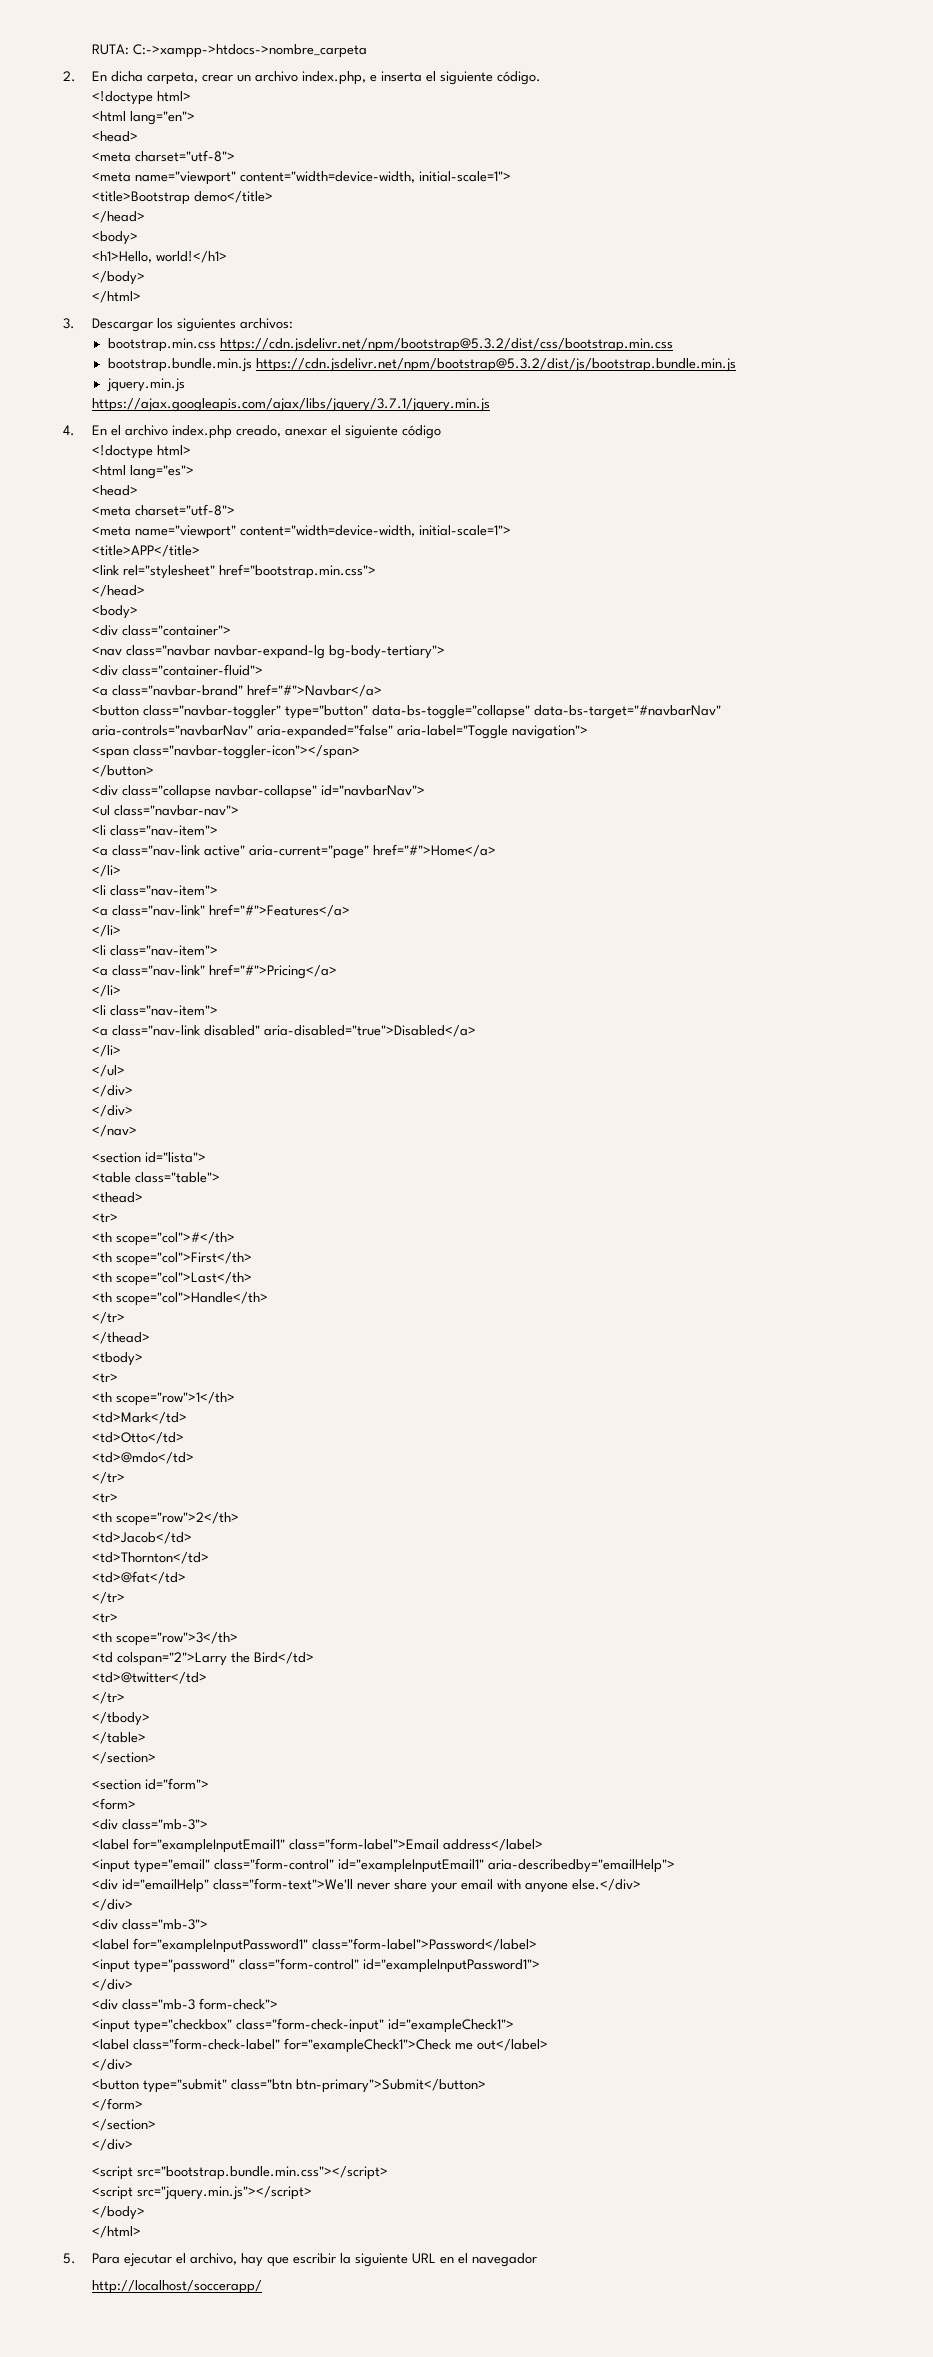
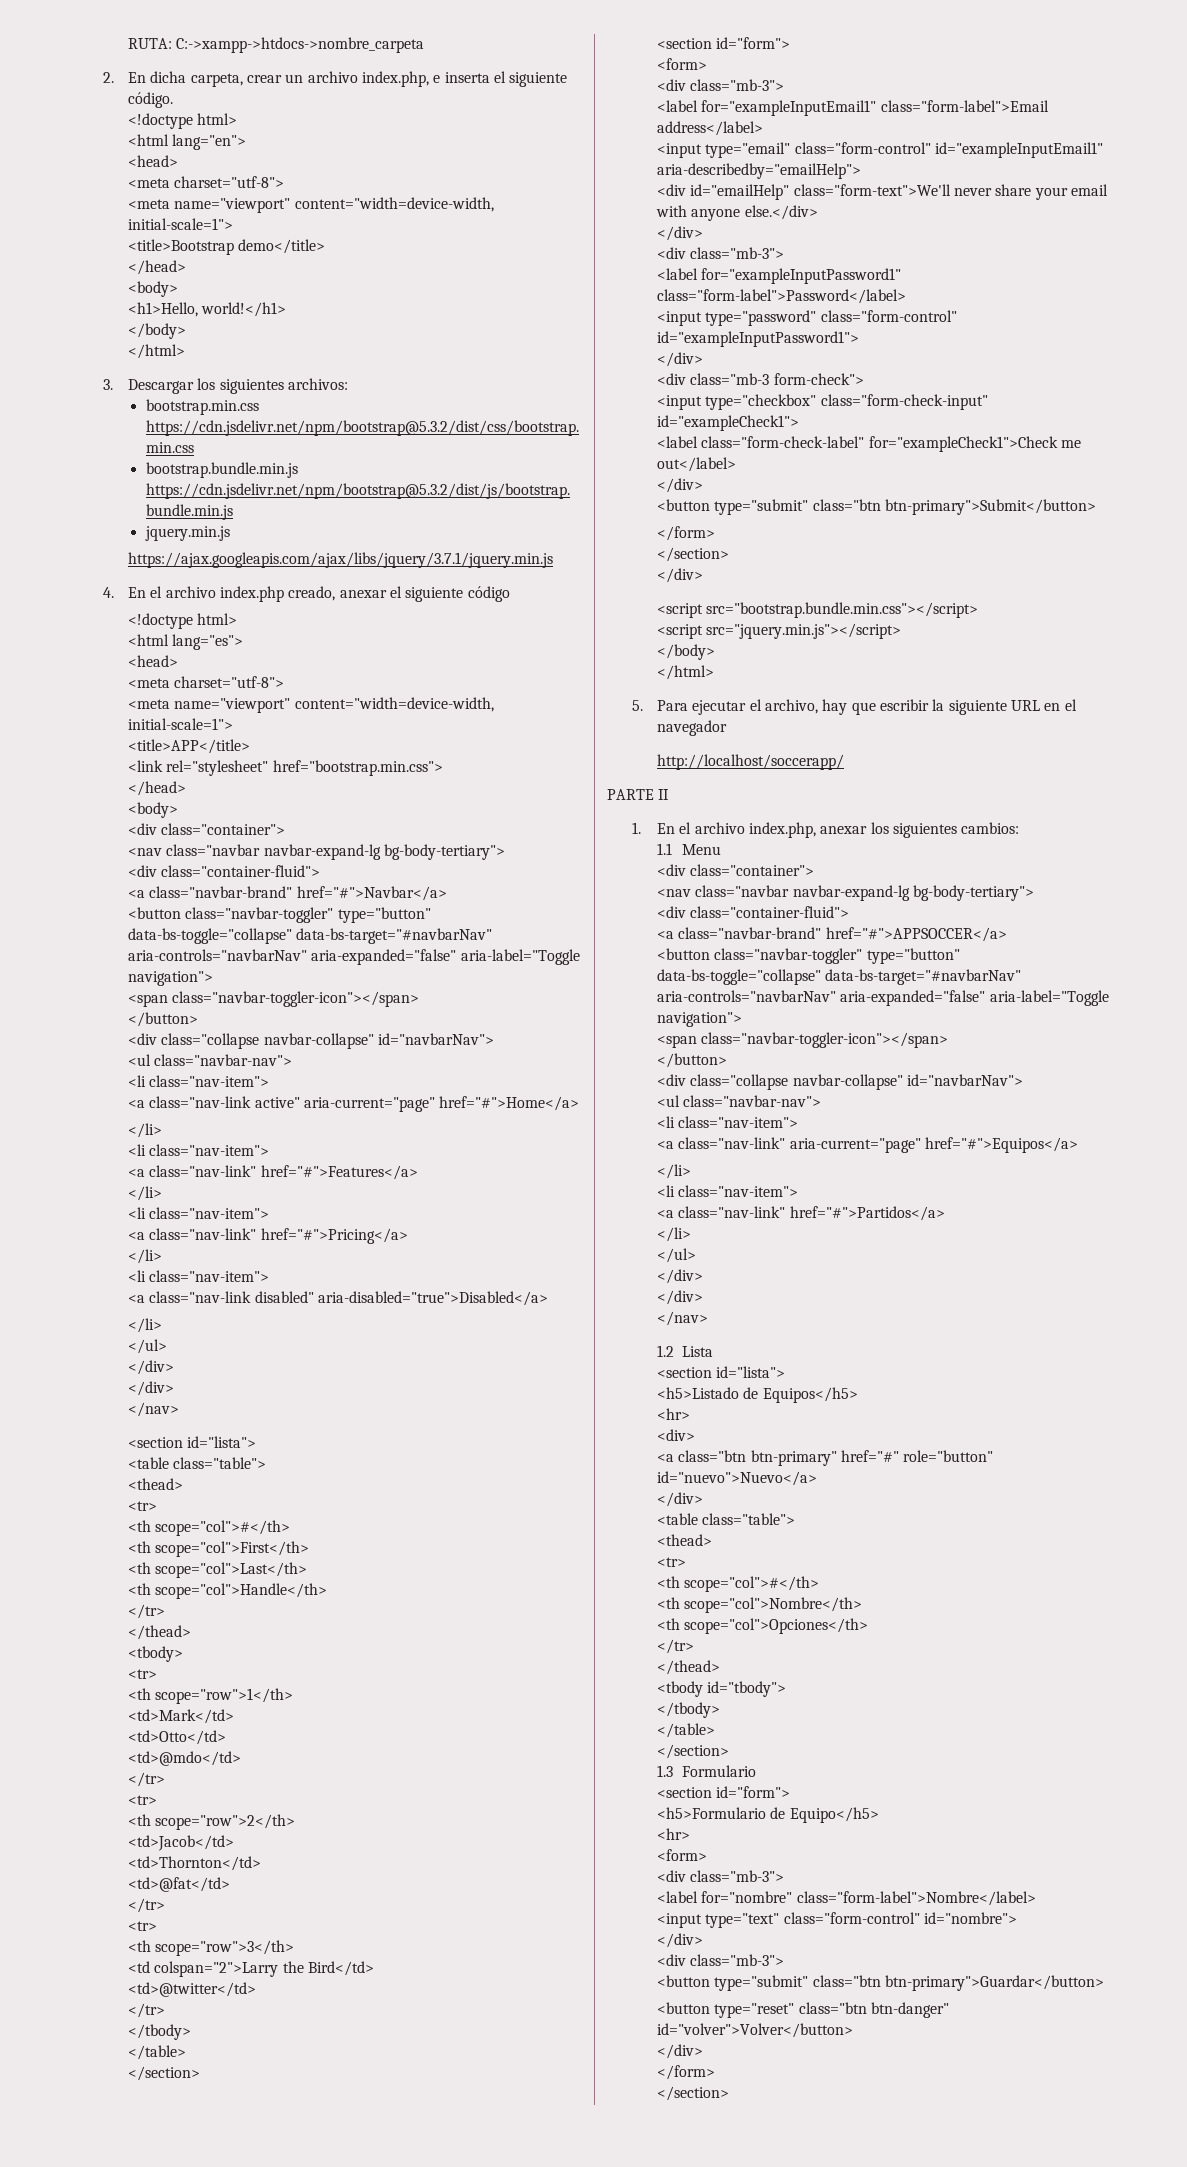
+ PARTE II
+ 1. En el archivo index.php, anexar los siguientes cambios:
+ 1.1 Menu
+ <div class="container">
+ <nav class="navbar navbar-expand-lg bg-body-tertiary">
+ <div class="container-fluid">
+ <a class="navbar-brand" href="#">APPSOCCER</a>
+ <button class="navbar-toggler" type="button" data-bs-toggle="collapse" data-bs-target="#navbarNav" aria-controls="navbarNav" aria-expanded="false" aria-label="Toggle navigation">
+ <span class="navbar-toggler-icon"></span>
+ </button>
+ <div class="collapse navbar-collapse" id="navbarNav">
+ <ul class="navbar-nav">
+ <li class="nav-item">
+ <a class="nav-link" aria-current="page" href="#">Equipos</a>
+ </li>
+ <li class="nav-item">
+ <a class="nav-link" href="#">Partidos</a>
+ </li>
+ </ul>
+ </div>
+ </div>
+ </nav>
+ 1.2 Lista
+ <section id="lista">
+ <h5>Listado de Equipos</h5>
+ <hr>
+ <div>
+ <a class="btn btn-primary" href="#" role="button" id="nuevo">Nuevo</a>
+ </div>
+ <table class="table">
+ <thead>
+ <tr>
+ <th scope="col">#</th>
+ <th scope="col">Nombre</th>
+ <th scope="col">Opciones</th>
+ </tr>
+ </thead>
+ <tbody id="tbody">
+ </tbody>
+ </table>
+ </section>
+ 1.3 Formulario
+ <section id="form">
+ <h5>Formulario de Equipo</h5>
+ <hr>
+ <form>
+ <div class="mb-3">
+ <label for="nombre" class="form-label">Nombre</label>
+ <input type="text" class="form-control" id="nombre">
+ </div>
+ <div class="mb-3">
+ <button type="submit" class="btn btn-primary">Guardar</button>
+ <button type="reset" class="btn btn-danger" id="volver">Volver</button>
+ </div>
+ </form>
+ </section>

